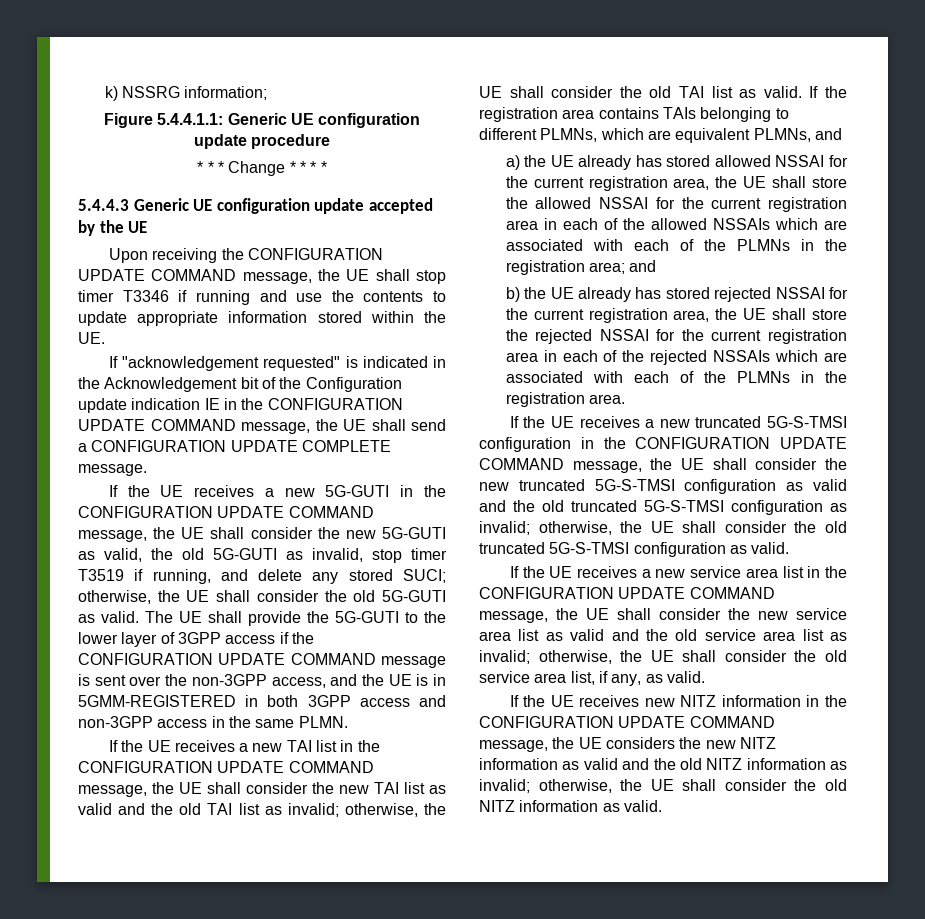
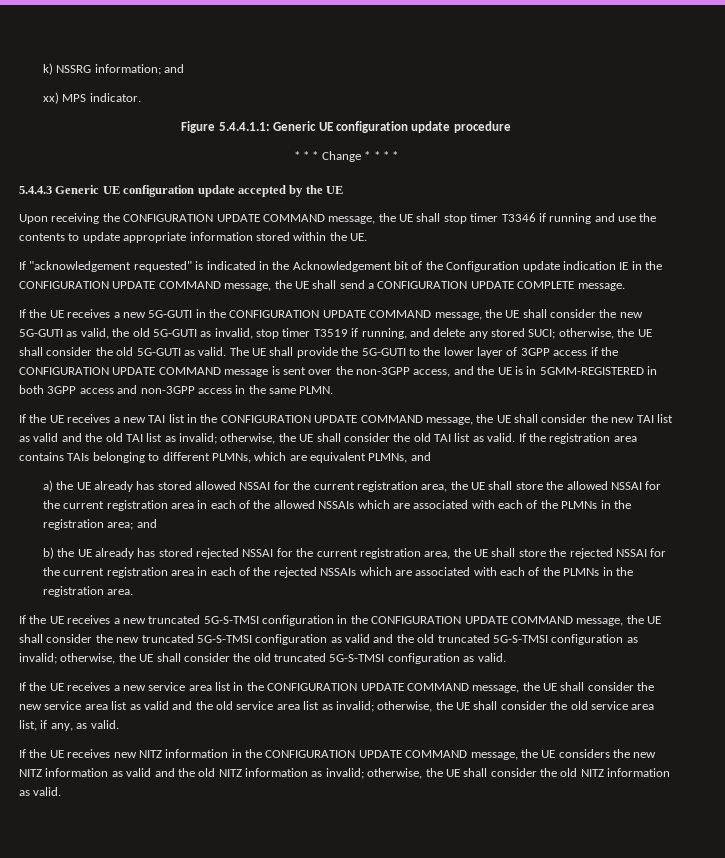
- k) NSSRG information;
+ k) NSSRG information; and
+ xx) MPS indicator.

